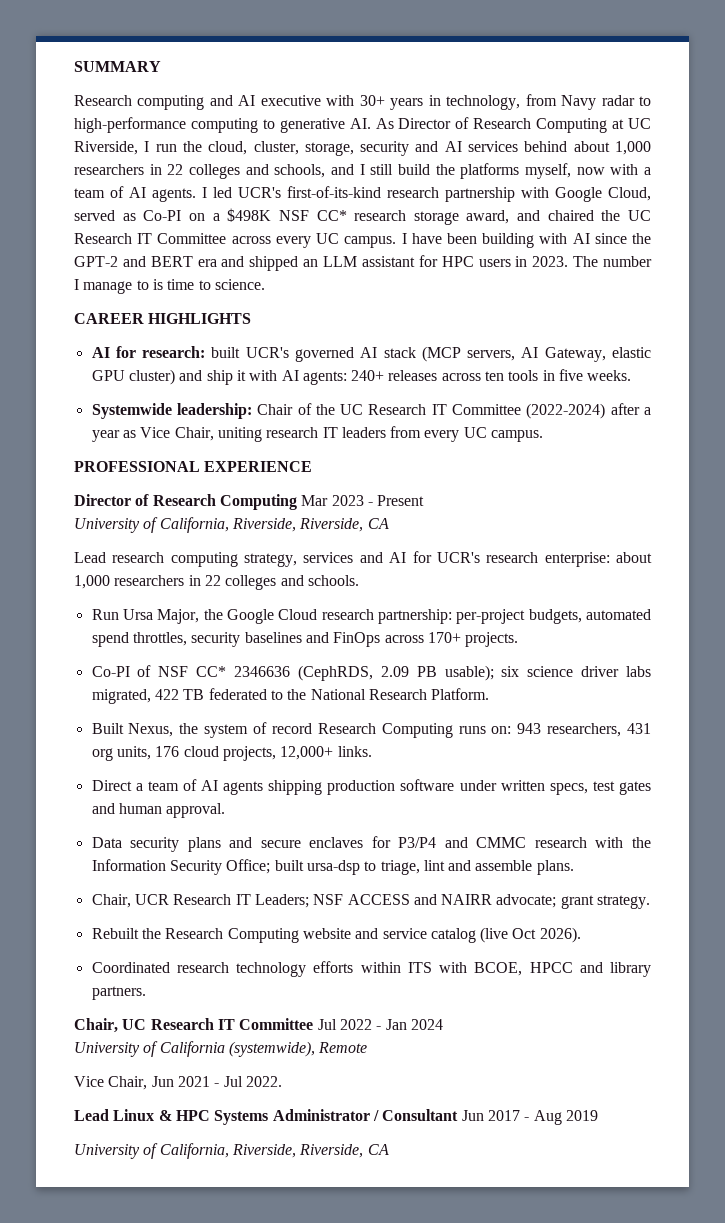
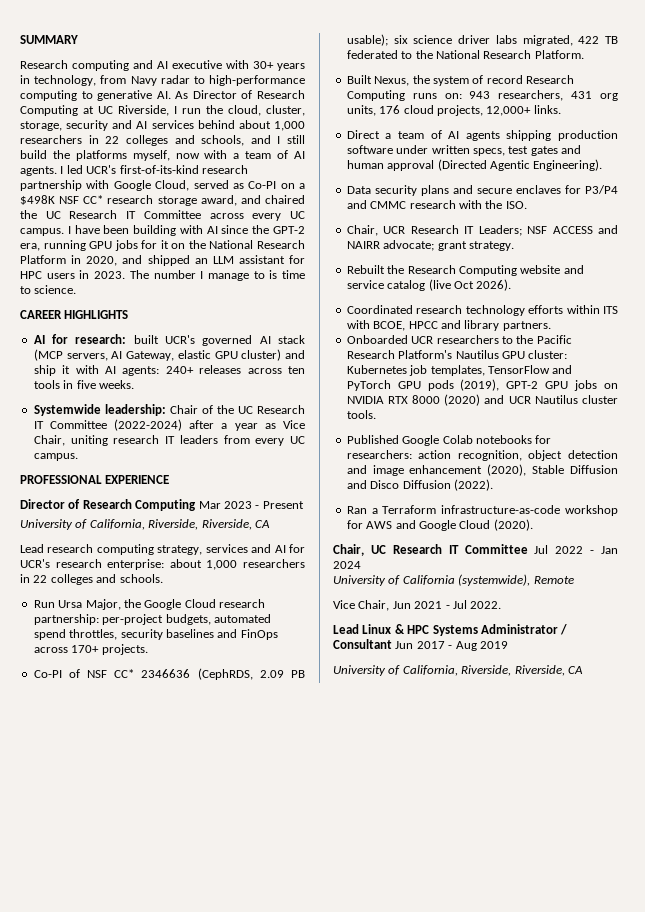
- I have been building with AI since the GPT-2 and BERT era and shipped an LLM assistant for HPC users in 2023.
+ I have been building with AI since the GPT-2 era, running GPU jobs for it on the National Research Platform in 2020, and shipped an LLM assistant for HPC users in 2023.
- Direct a team of AI agents shipping production software under written specs, test gates and human approval.
+ Direct a team of AI agents shipping production software under written specs, test gates and human approval (Directed Agentic Engineering).
- Data security plans and secure enclaves for P3/P4 and CMMC research with the Information Security Office; built ursa-dsp to triage, lint and assemble plans.
+ Data security plans and secure enclaves for P3/P4 and CMMC research with the ISO.
+ Onboarded UCR researchers to the Pacific Research Platform's Nautilus GPU cluster: Kubernetes job templates, TensorFlow and PyTorch GPU pods (2019), GPT-2 GPU jobs on NVIDIA RTX 8000 (2020) and UCR Nautilus cluster tools.
+ Published Google Colab notebooks for researchers: action recognition, object detection and image enhancement (2020), Stable Diffusion and Disco Diffusion (2022).
+ Ran a Terraform infrastructure-as-code workshop for AWS and Google Cloud (2020).

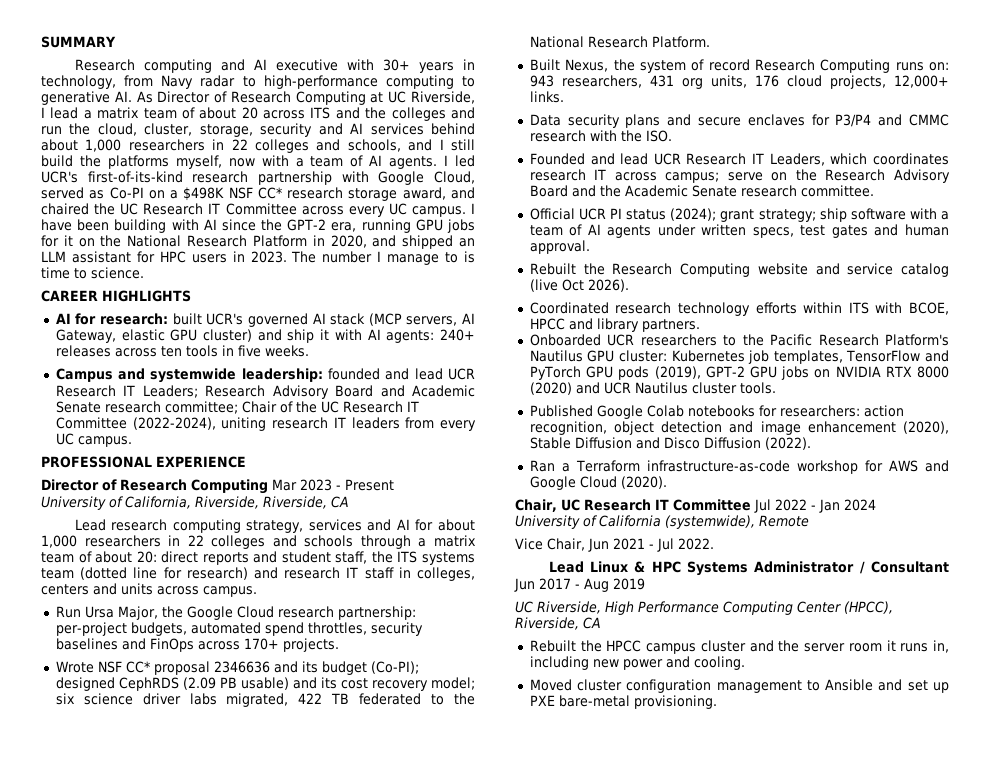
- Research computing and AI executive with 30+ years in technology, from Navy radar to high-performance computing to generative AI. As Director of Research Computing at UC Riverside, I run the cloud, cluster, storage, security and AI services behind about 1,000 researchers in 22 colleges and schools, and I still build the platforms myself, now with a team of AI agents.
+ Research computing and AI executive with 30+ years in technology, from Navy radar to high-performance computing to generative AI. As Director of Research Computing at UC Riverside, I lead a matrix team of about 20 across ITS and the colleges and run the cloud, cluster, storage, security and AI services behind about 1,000 researchers in 22 colleges and schools, and I still build the platforms myself, now with a team of AI agents.
- Systemwide leadership: Chair of the UC Research IT Committee (2022-2024) after a year as Vice Chair, uniting research IT leaders from every UC campus.
+ Campus and systemwide leadership: founded and lead UCR Research IT Leaders; Research Advisory Board and Academic Senate research committee; Chair of the UC Research IT Committee (2022-2024), uniting research IT leaders from every UC campus.
- Lead research computing strategy, services and AI for UCR's research enterprise: about 1,000 researchers in 22 colleges and schools.
+ Lead research computing strategy, services and AI for about 1,000 researchers in 22 colleges and schools through a matrix team of about 20: direct reports and student staff, the ITS systems team (dotted line for research) and research IT staff in colleges, centers and units across campus.
- Co-PI of NSF CC* 2346636 (CephRDS, 2.09 PB usable); six science driver labs migrated, 422 TB federated to the National Research Platform.
+ Wrote NSF CC* proposal 2346636 and its budget (Co-PI); designed CephRDS (2.09 PB usable) and its cost recovery model; six science driver labs migrated, 422 TB federated to the National Research Platform.
- Direct a team of AI agents shipping production software under written specs, test gates and human approval (Directed Agentic Engineering).
- Chair, UCR Research IT Leaders; NSF ACCESS and NAIRR advocate; grant strategy.
+ Founded and lead UCR Research IT Leaders, which coordinates research IT across campus; serve on the Research Advisory Board and the Academic Senate research committee.
+ Official UCR PI status (2024); grant strategy; ship software with a team of AI agents under written specs, test gates and human approval.
  Lead Linux & HPC Systems Administrator / Consultant Jun 2017 - Aug 2019
- University of California, Riverside, Riverside, CA
+ UC Riverside, High Performance Computing Center (HPCC), Riverside, CA
+ Rebuilt the HPCC campus cluster and the server room it runs in, including new power and cooling.
+ Moved cluster configuration management to Ansible and set up PXE bare-metal provisioning.

